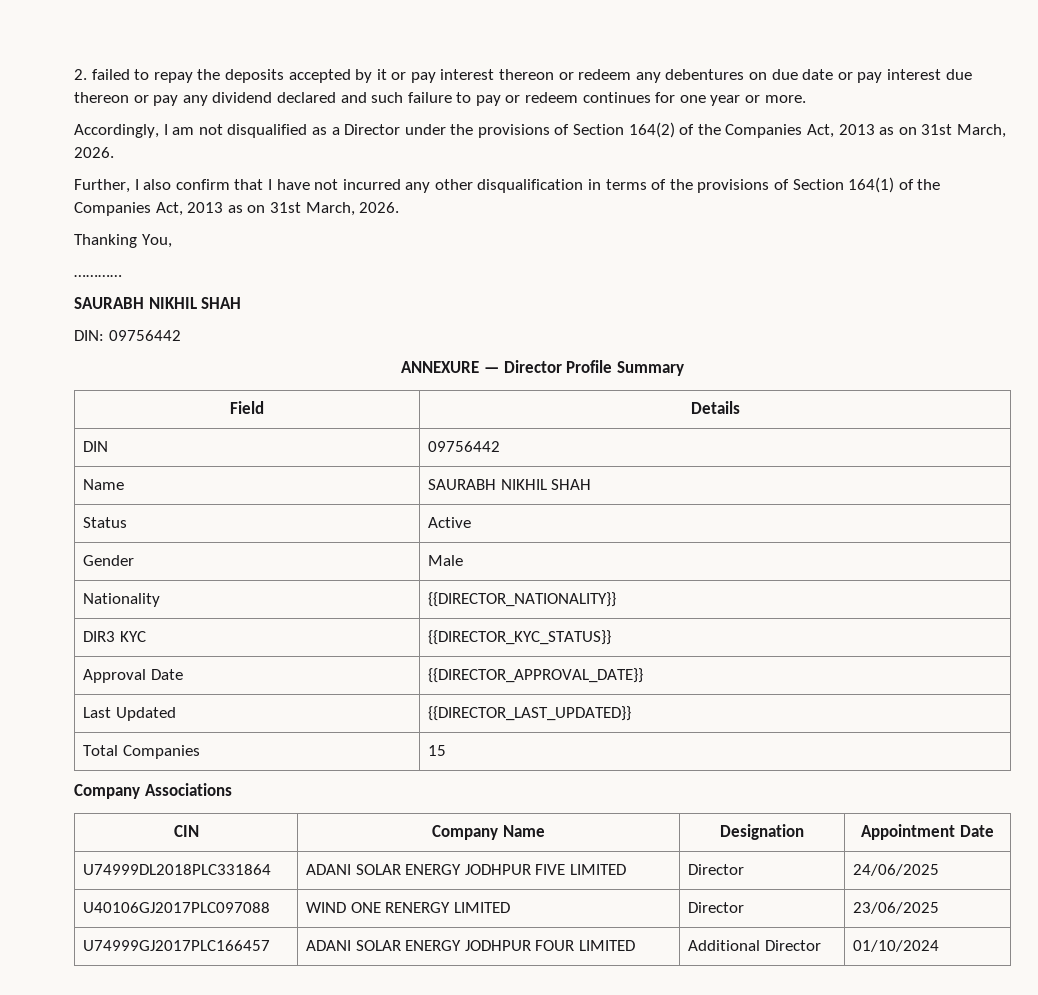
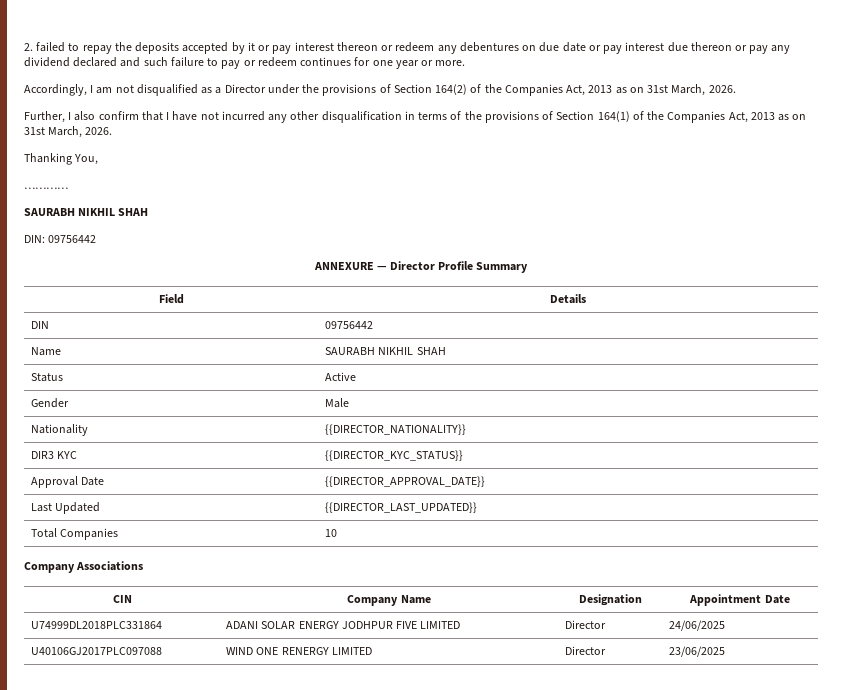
- Total Companies | 15
+ Total Companies | 10
- U74999GJ2017PLC166457 | ADANI SOLAR ENERGY JODHPUR FOUR LIMITED | Additional Director | 01/10/2024

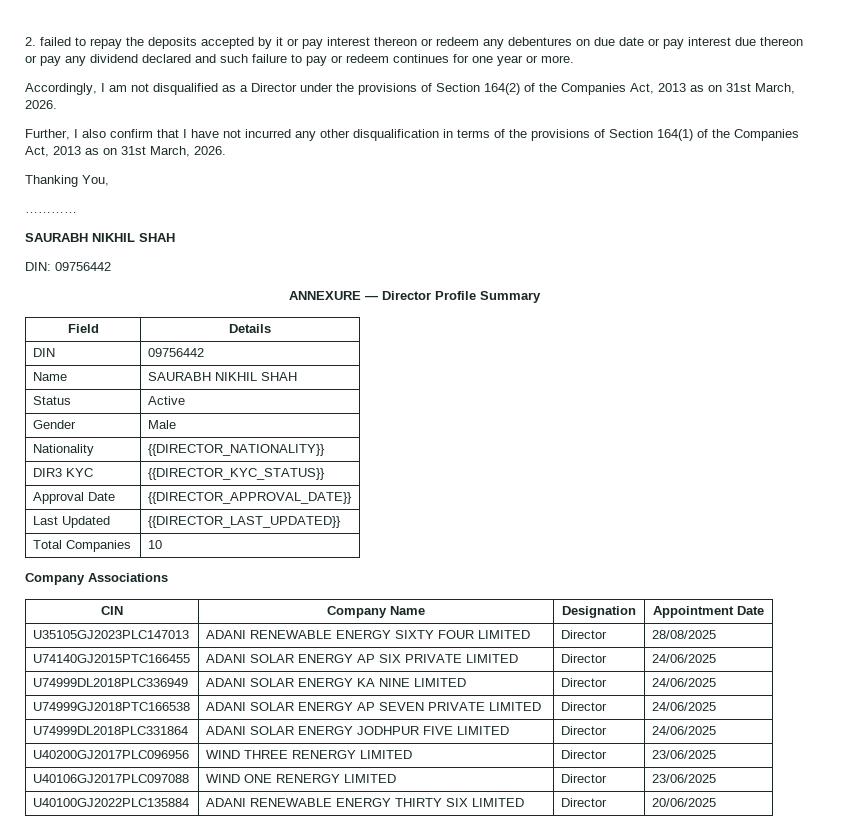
+ U35105GJ2023PLC147013 | ADANI RENEWABLE ENERGY SIXTY FOUR LIMITED | Director | 28/08/2025
+ U74140GJ2015PTC166455 | ADANI SOLAR ENERGY AP SIX PRIVATE LIMITED | Director | 24/06/2025
+ U74999DL2018PLC336949 | ADANI SOLAR ENERGY KA NINE LIMITED | Director | 24/06/2025
+ U74999GJ2018PTC166538 | ADANI SOLAR ENERGY AP SEVEN PRIVATE LIMITED | Director | 24/06/2025
+ U40200GJ2017PLC096956 | WIND THREE RENERGY LIMITED | Director | 23/06/2025
+ U40100GJ2022PLC135884 | ADANI RENEWABLE ENERGY THIRTY SIX LIMITED | Director | 20/06/2025

